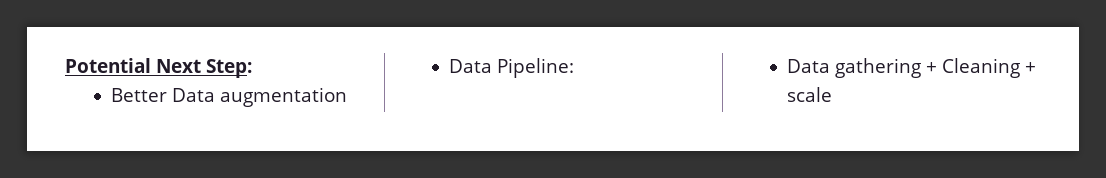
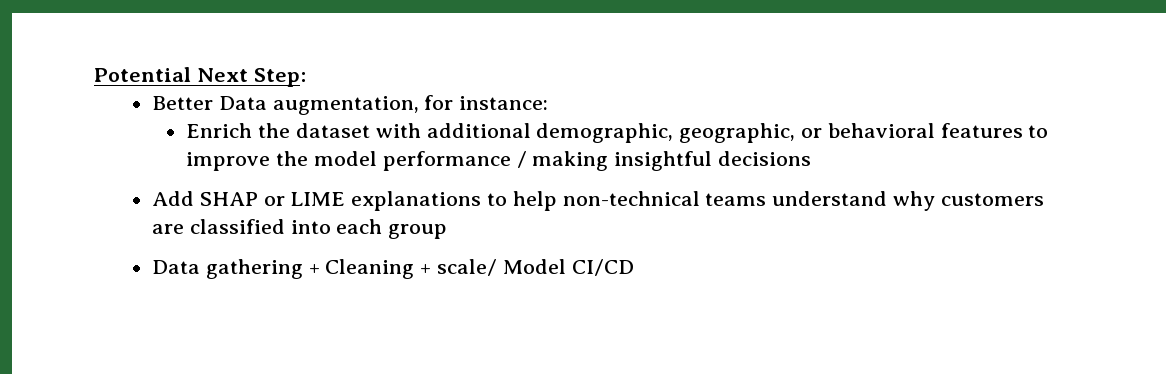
- Better Data augmentation
- Data Pipeline:
+ Better Data augmentation, for instance:
+ Enrich the dataset with additional demographic, geographic, or behavioral features to improve the model performance / making insightful decisions
+ Add SHAP or LIME explanations to help non-technical teams understand why customers are classified into each group
- Data gathering + Cleaning + scale
+ Data gathering + Cleaning + scale/ Model CI/CD

